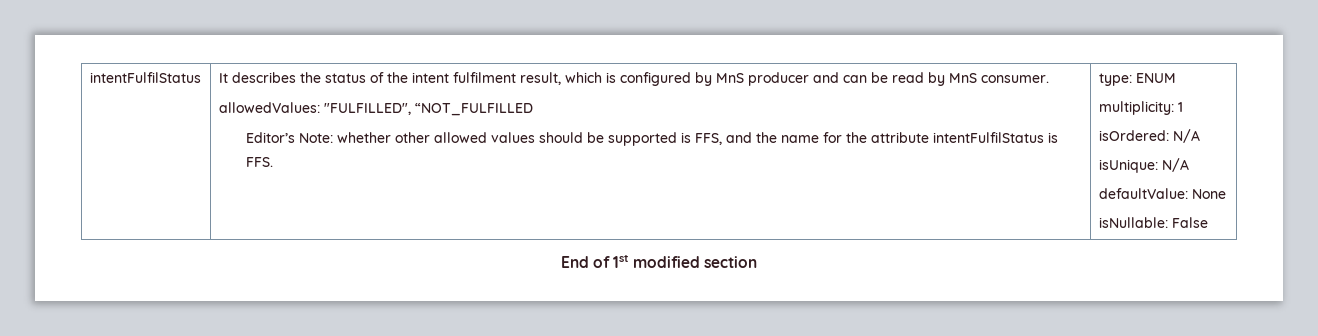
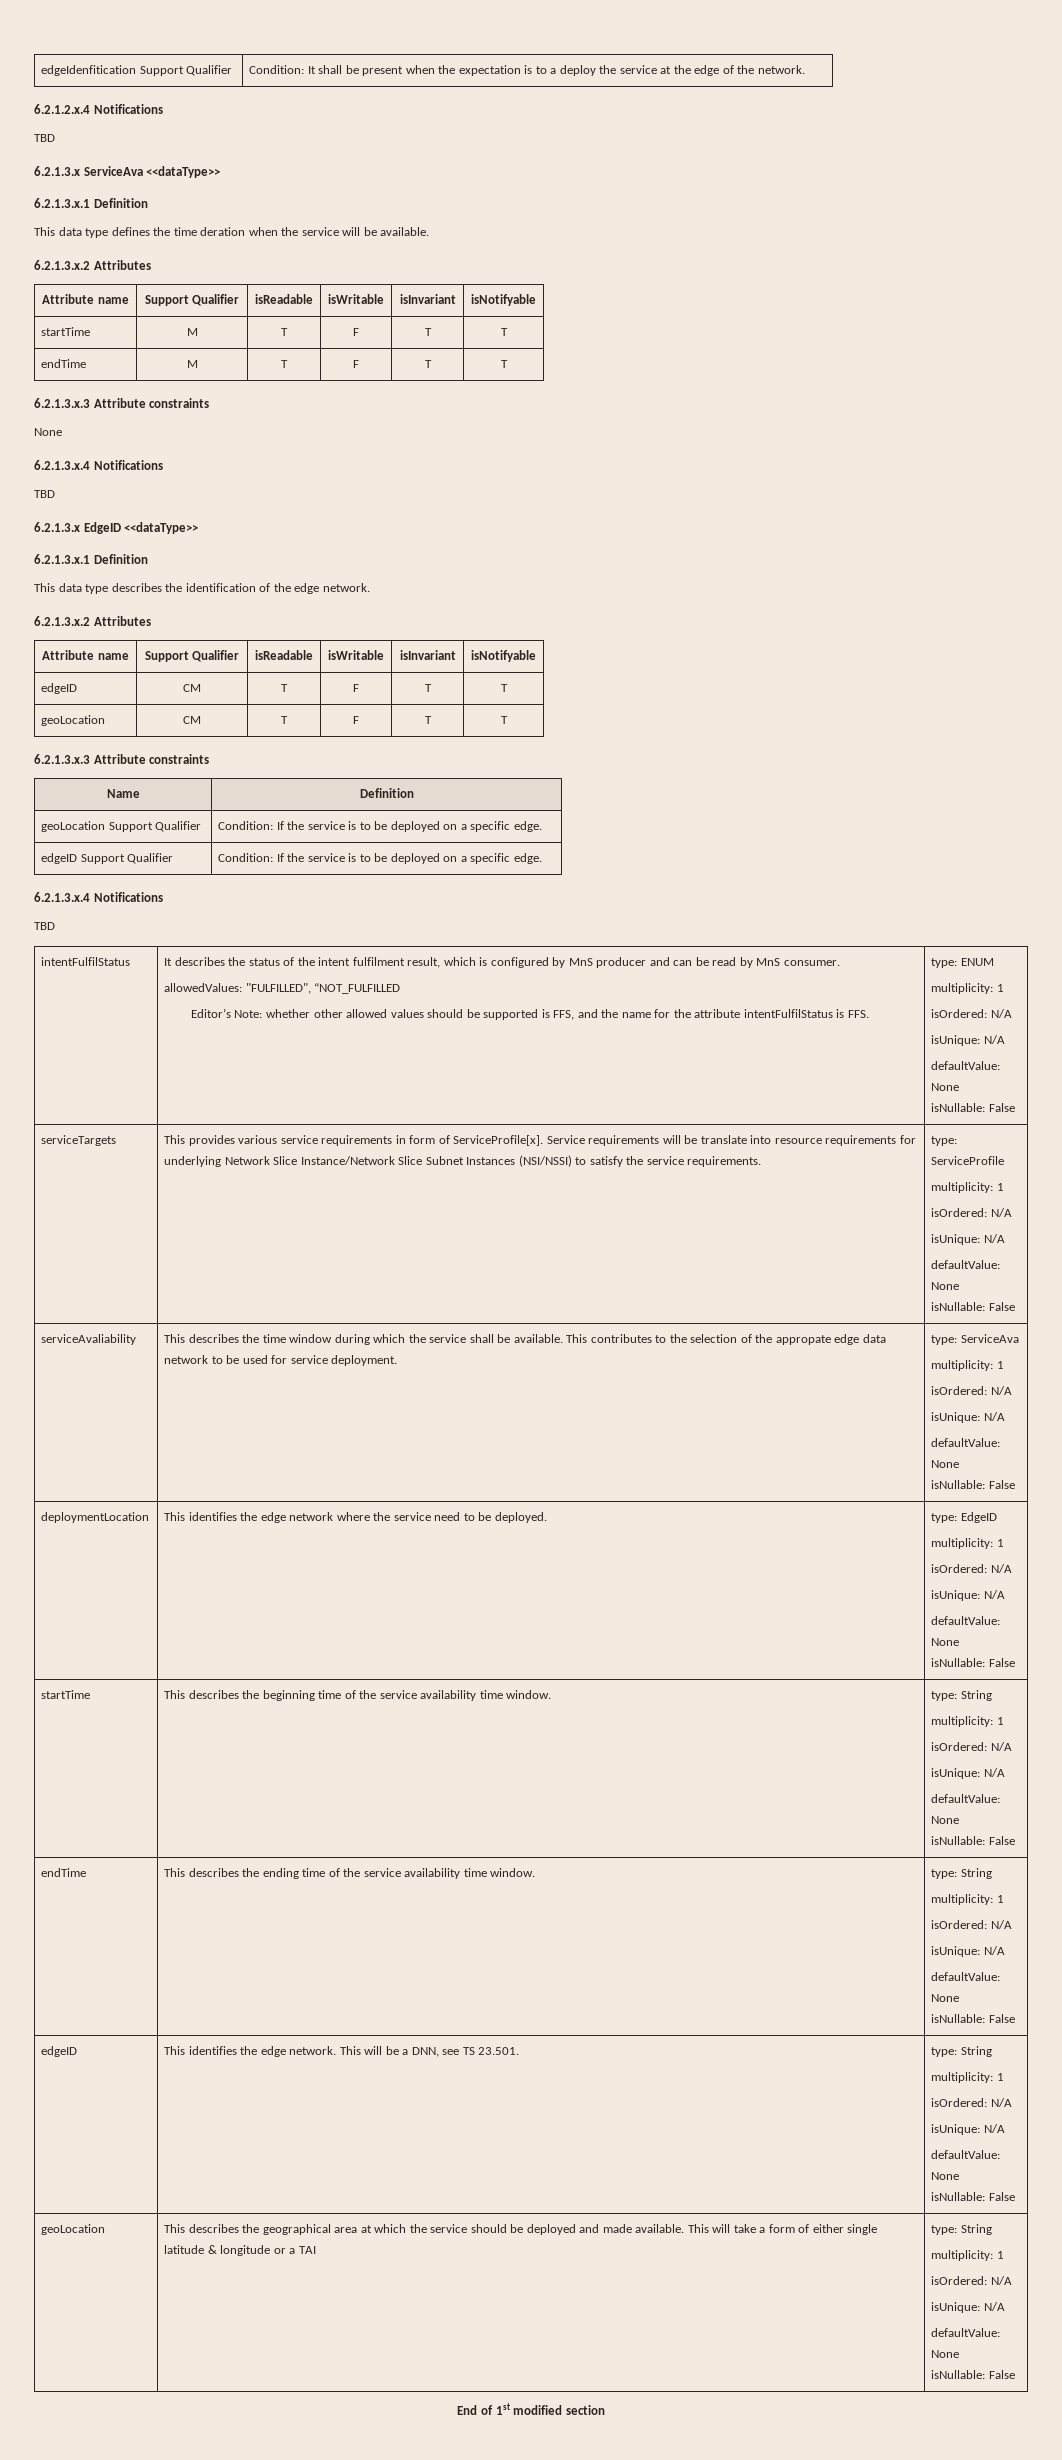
+ edgeIdenfitication Support Qualifier | Condition: It shall be present when the expectation is to a deploy the service at the edge of the network.
+ 6.2.1.2.x.4 Notifications
+ TBD
+ 6.2.1.3.x ServiceAva <<dataType>>
+ 6.2.1.3.x.1 Definition
+ This data type defines the time deration when the service will be available.
+ 6.2.1.3.x.2 Attributes
+ Attribute name | Support Qualifier | isReadable | isWritable | isInvariant | isNotifyable
+ startTime | M | T | F | T | T
+ endTime | M | T | F | T | T
+ 6.2.1.3.x.3 Attribute constraints
+ None
+ 6.2.1.3.x.4 Notifications
+ TBD
+ 6.2.1.3.x EdgeID <<dataType>>
+ 6.2.1.3.x.1 Definition
+ This data type describes the identification of the edge network.
+ 6.2.1.3.x.2 Attributes
+ Attribute name | Support Qualifier | isReadable | isWritable | isInvariant | isNotifyable
+ edgeID | CM | T | F | T | T
+ geoLocation | CM | T | F | T | T
+ 6.2.1.3.x.3 Attribute constraints
+ Name | Definition
+ geoLocation Support Qualifier | Condition: If the service is to be deployed on a specific edge.
+ edgeID Support Qualifier | Condition: If the service is to be deployed on a specific edge.
+ 6.2.1.3.x.4 Notifications
+ TBD
+ serviceTargets | This provides various service requirements in form of ServiceProfile[x]. Service requirements will be translate into resource requirements for underlying Network Slice Instance/Network Slice Subnet Instances (NSI/NSSI) to satisfy the service requirements. | type: ServiceProfile
+ multiplicity: 1
+ isOrdered: N/A
+ isUnique: N/A
+ defaultValue: None
+ isNullable: False
+ serviceAvaliability | This describes the time window during which the service shall be available. This contributes to the selection of the appropate edge data network to be used for service deployment. | type: ServiceAva
+ multiplicity: 1
+ isOrdered: N/A
+ isUnique: N/A
+ defaultValue: None
+ isNullable: False
+ deploymentLocation | This identifies the edge network where the service need to be deployed. | type: EdgeID
+ multiplicity: 1
+ isOrdered: N/A
+ isUnique: N/A
+ defaultValue: None
+ isNullable: False
+ startTime | This describes the beginning time of the service availability time window. | type: String
+ multiplicity: 1
+ isOrdered: N/A
+ isUnique: N/A
+ defaultValue: None
+ isNullable: False
+ endTime | This describes the ending time of the service availability time window. | type: String
+ multiplicity: 1
+ isOrdered: N/A
+ isUnique: N/A
+ defaultValue: None
+ isNullable: False
+ edgeID | This identifies the edge network. This will be a DNN, see TS 23.501. | type: String
+ multiplicity: 1
+ isOrdered: N/A
+ isUnique: N/A
+ defaultValue: None
+ isNullable: False
+ geoLocation | This describes the geographical area at which the service should be deployed and made available. This will take a form of either single latitude & longitude or a TAI | type: String
+ multiplicity: 1
+ isOrdered: N/A
+ isUnique: N/A
+ defaultValue: None
+ isNullable: False

